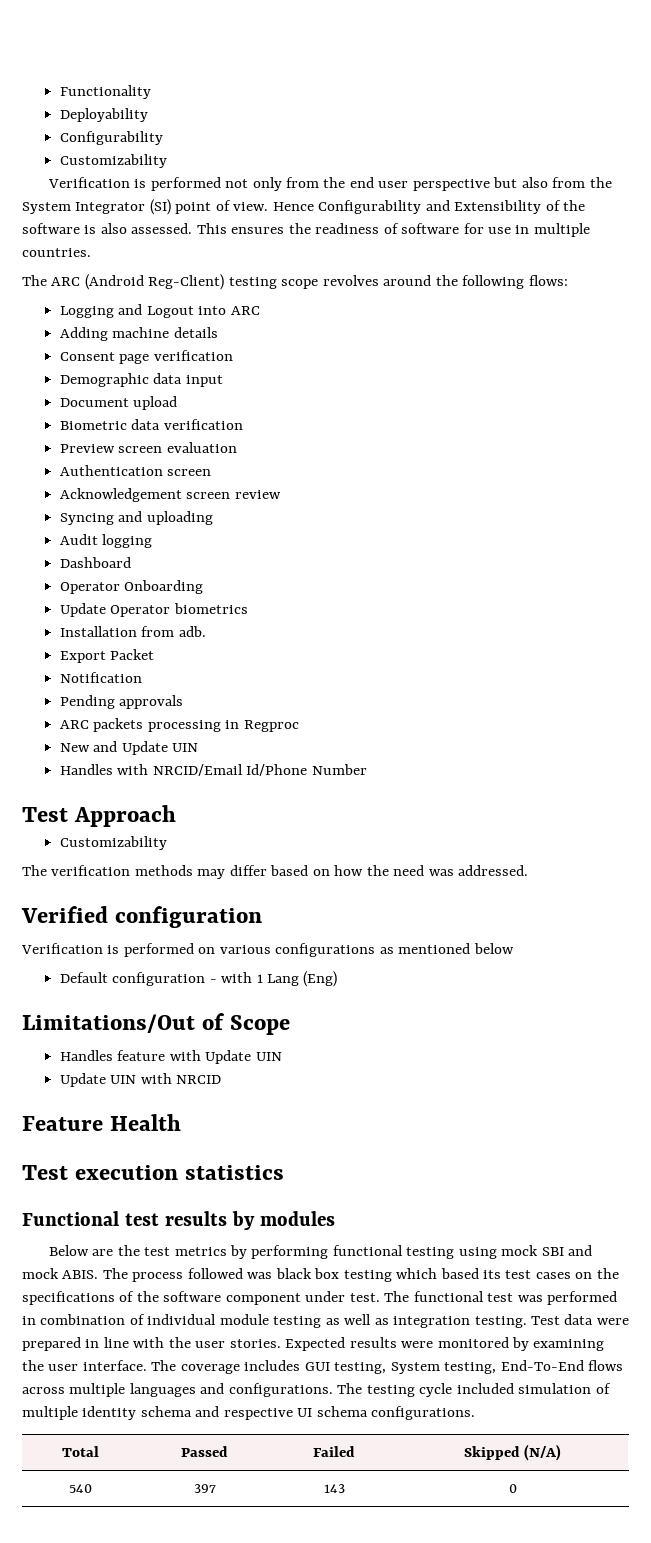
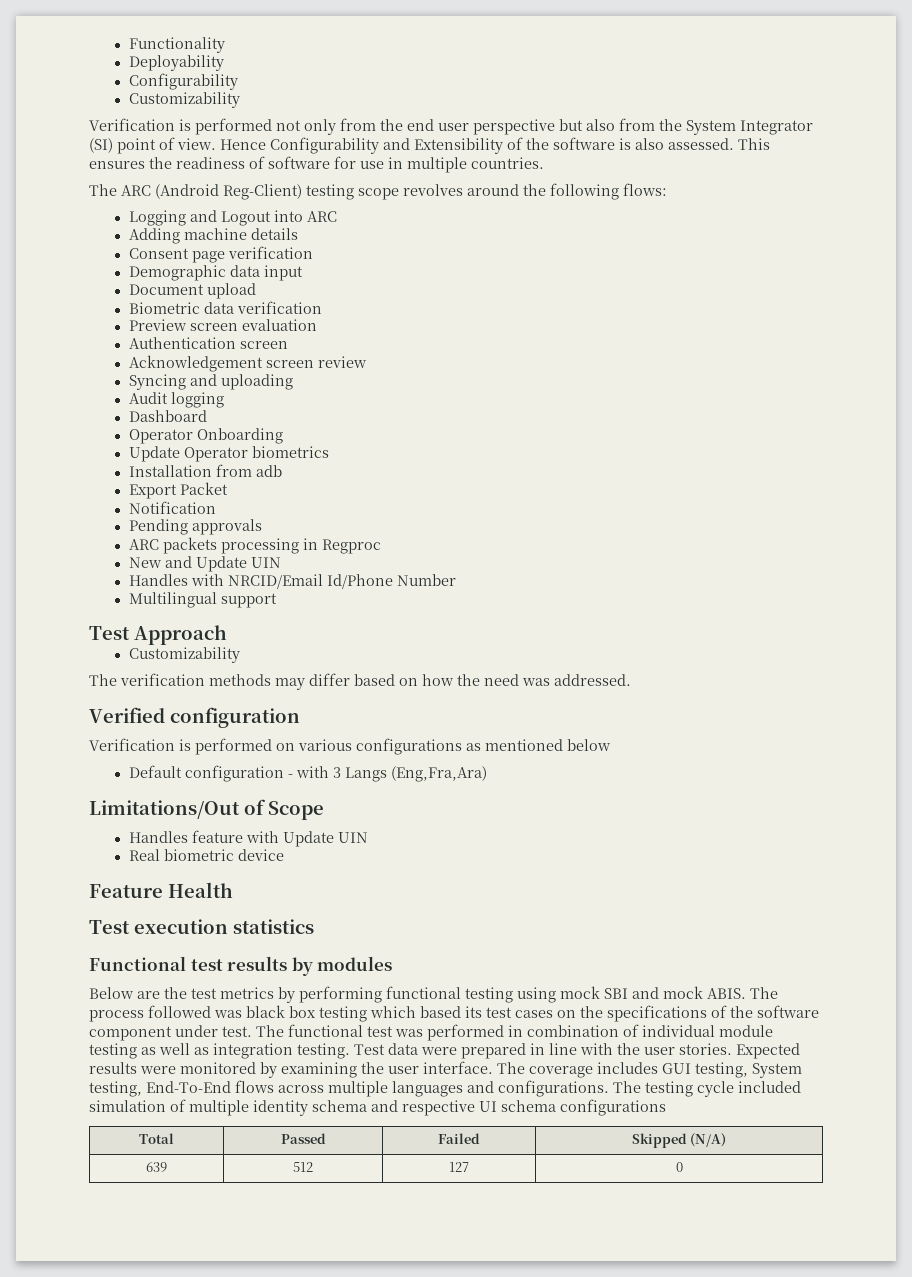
- Installation from adb.
+ Installation from adb
+ Multilingual support
- Default configuration - with 1 Lang (Eng)
+ Default configuration - with 3 Langs (Eng,Fra,Ara)
- Update UIN with NRCID
+ Real biometric device
- The testing cycle included simulation of multiple identity schema and respective UI schema configurations.
+ The testing cycle included simulation of multiple identity schema and respective UI schema configurations
- 540 | 397 | 143 | 0
+ 639 | 512 | 127 | 0

